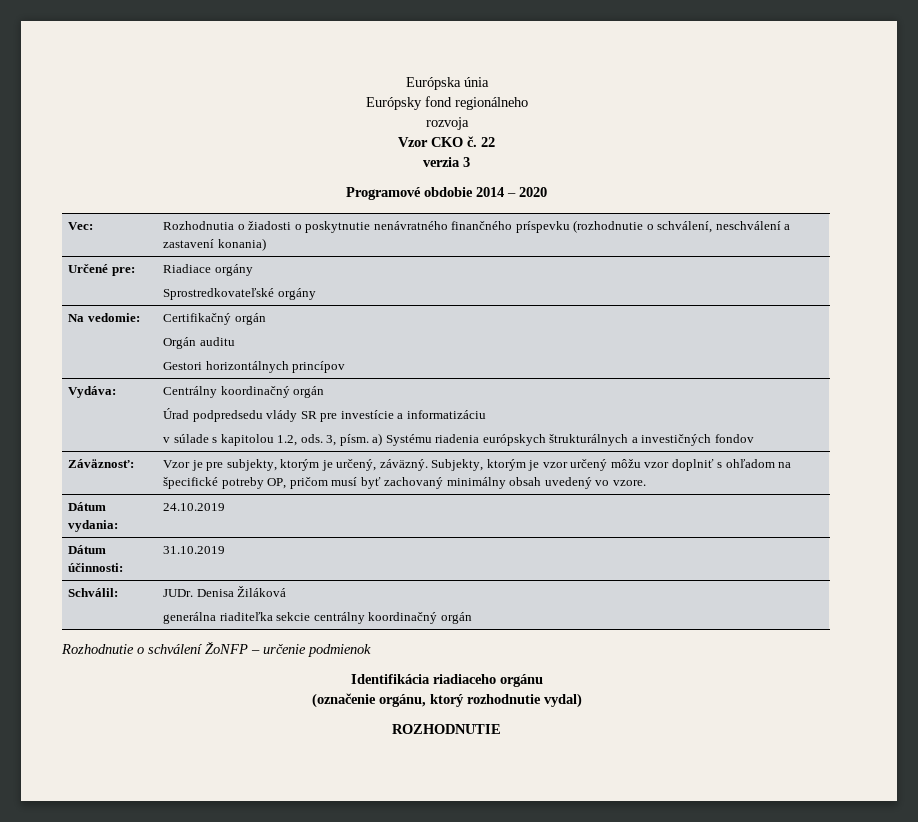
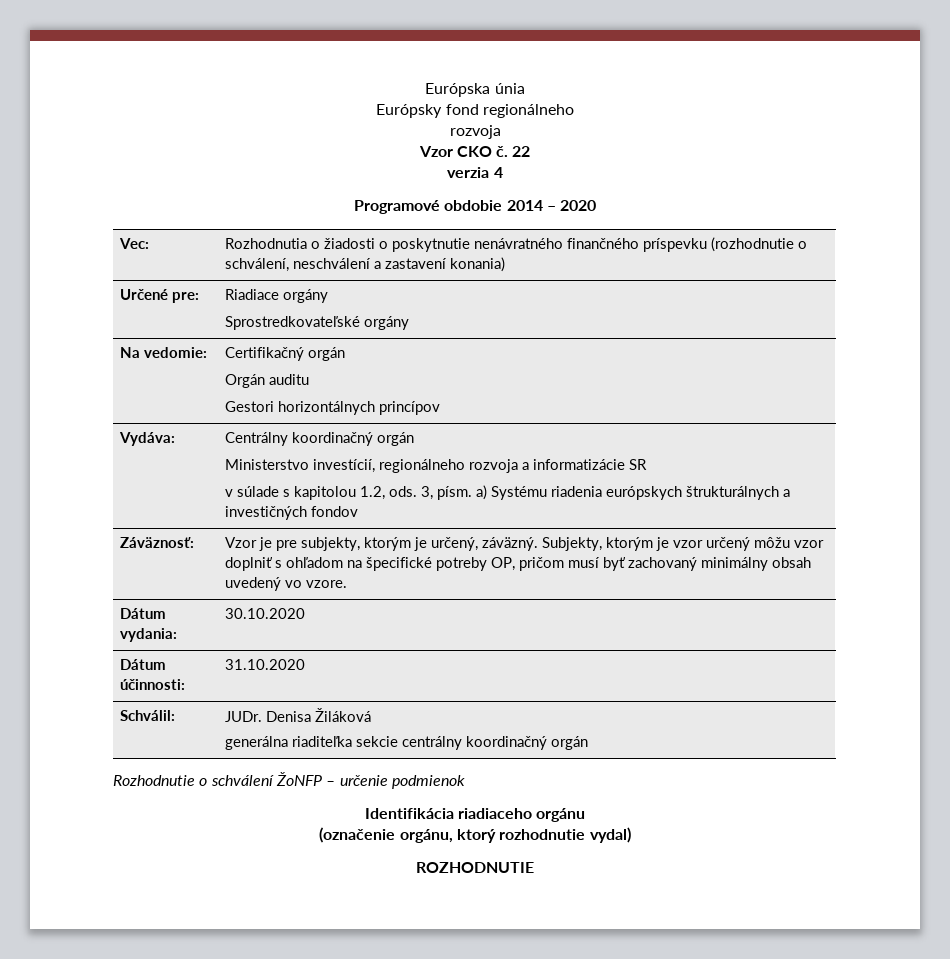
- verzia 3
+ verzia 4
  Vydáva: | Centrálny koordinačný orgán
- Úrad podpredsedu vlády SR pre investície a informatizáciu
+ Ministerstvo investícií, regionálneho rozvoja a informatizácie SR
- Dátum vydania: | 24.10.2019
+ Dátum vydania: | 30.10.2020
- Dátum účinnosti: | 31.10.2019
+ Dátum účinnosti: | 31.10.2020

